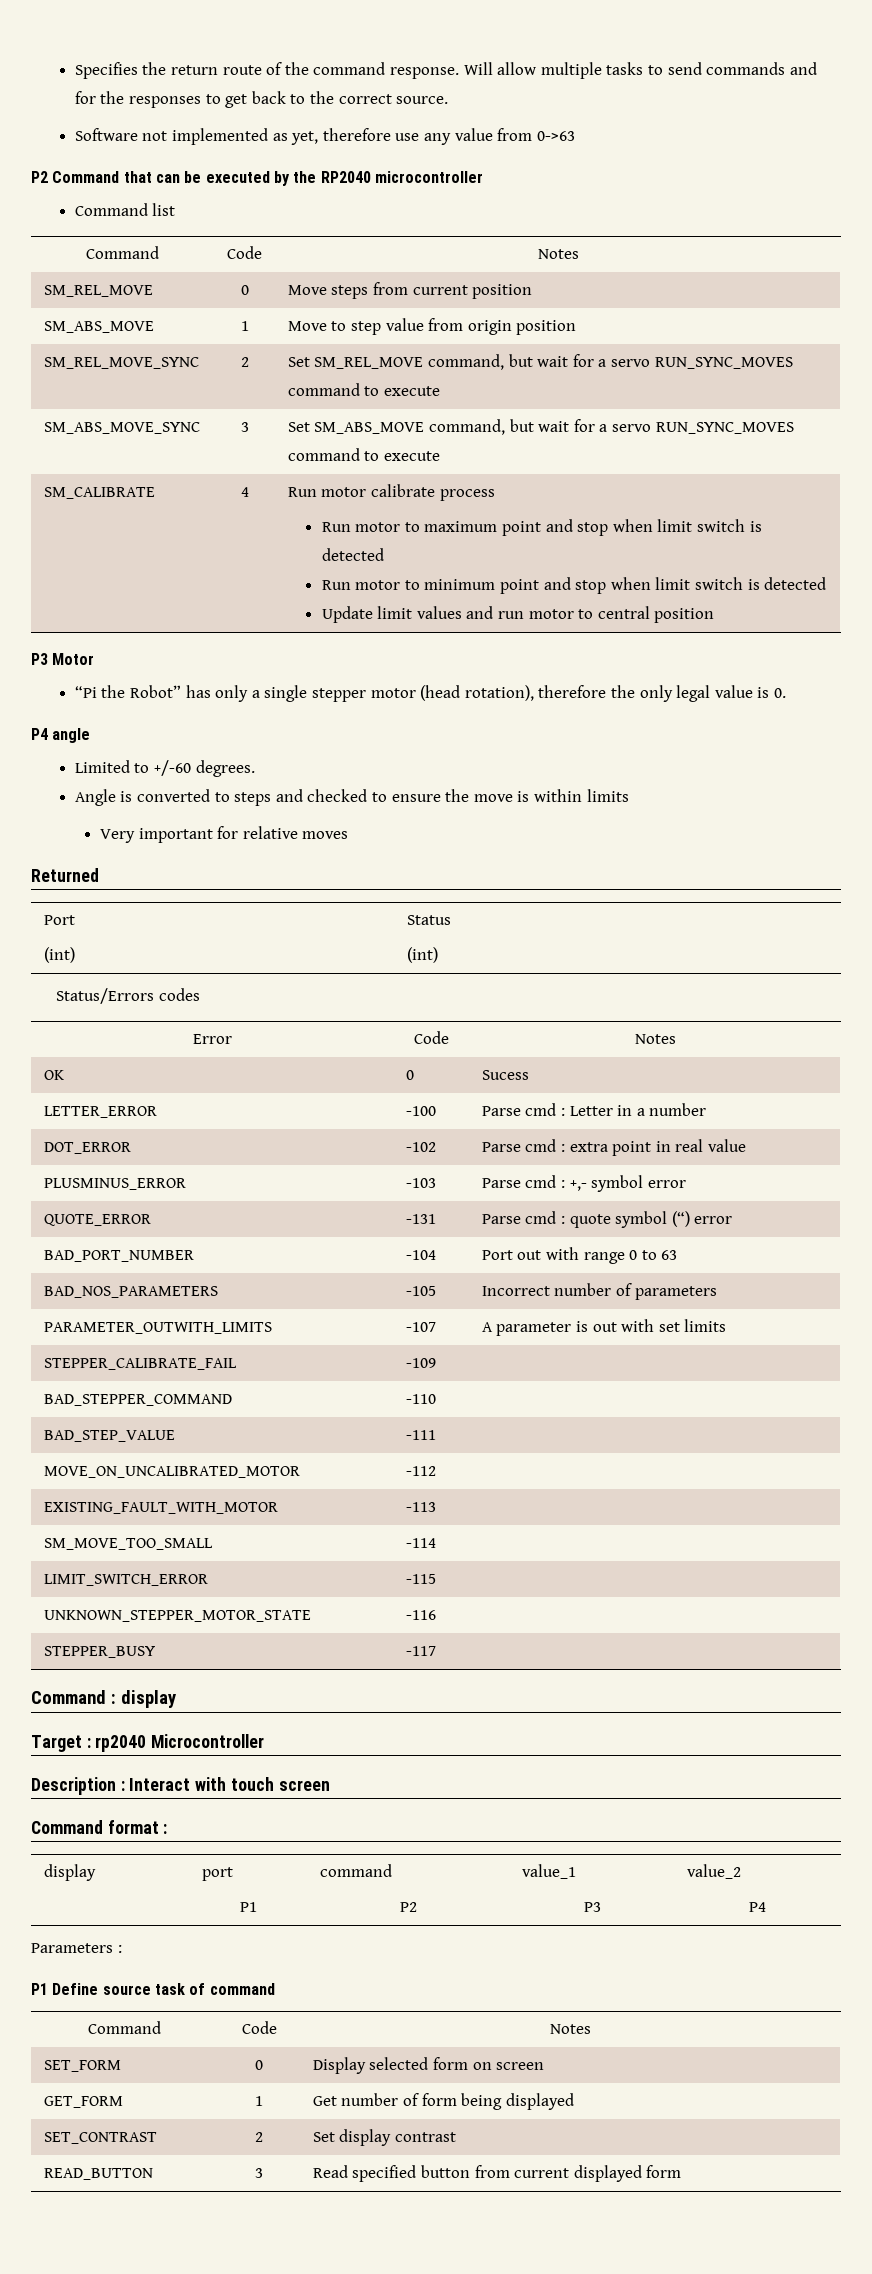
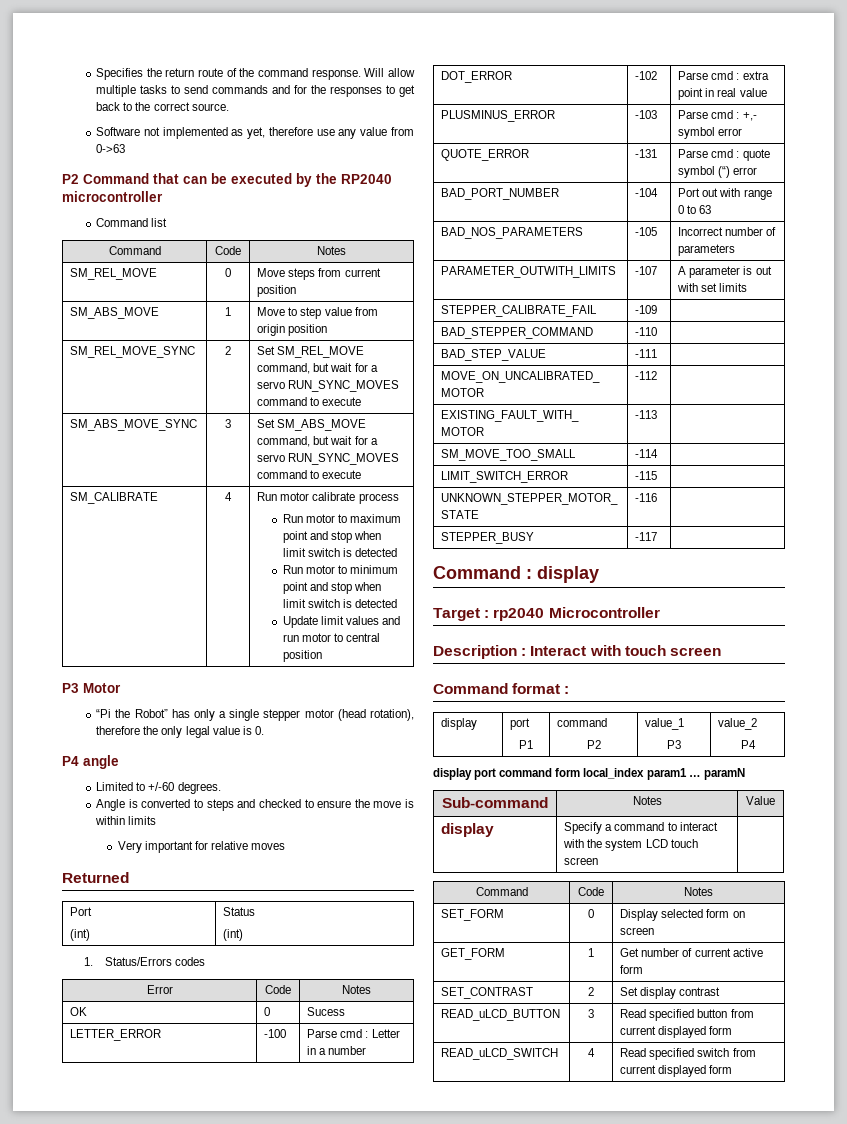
- Status/Errors codes
+ 1. Status/Errors codes
- Parameters :
- P1 Define source task of command
+ display port command form local_index param1 … paramN
+ Sub-command | Notes | Value
+ display | Specify a command to interact with the system LCD touch screen |
- GET_FORM | 1 | Get number of form being displayed
+ GET_FORM | 1 | Get number of current active form
- READ_BUTTON | 3 | Read specified button from current displayed form
+ READ_uLCD_BUTTON | 3 | Read specified button from current displayed form
+ READ_uLCD_SWITCH | 4 | Read specified switch from current displayed form

